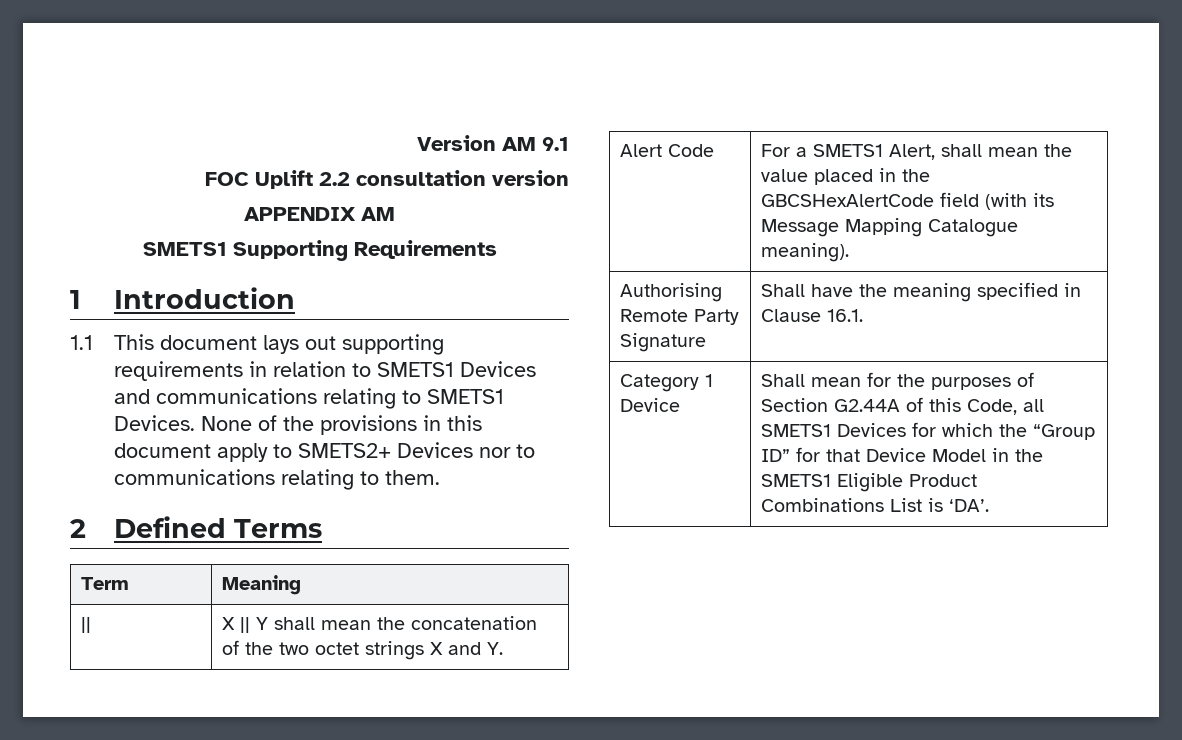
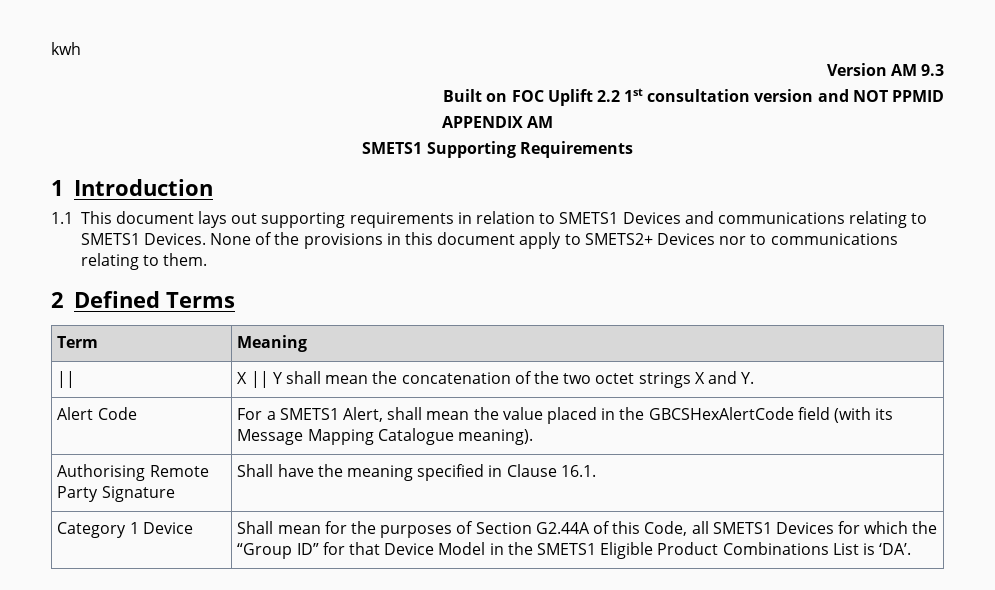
+ kwh
- Version AM 9.1
- FOC Uplift 2.2 consultation version
+ Version AM 9.3
+ Built on FOC Uplift 2.2 1st consultation version and NOT PPMID

